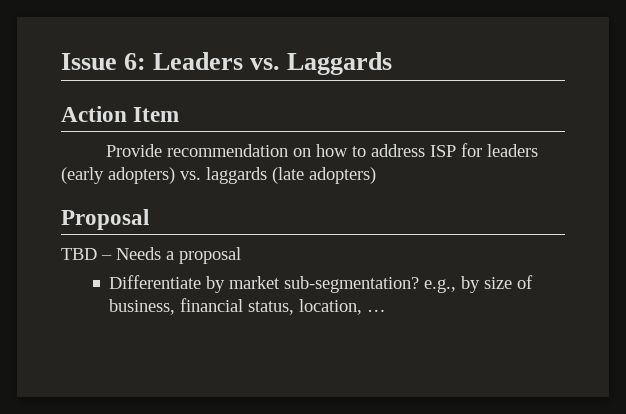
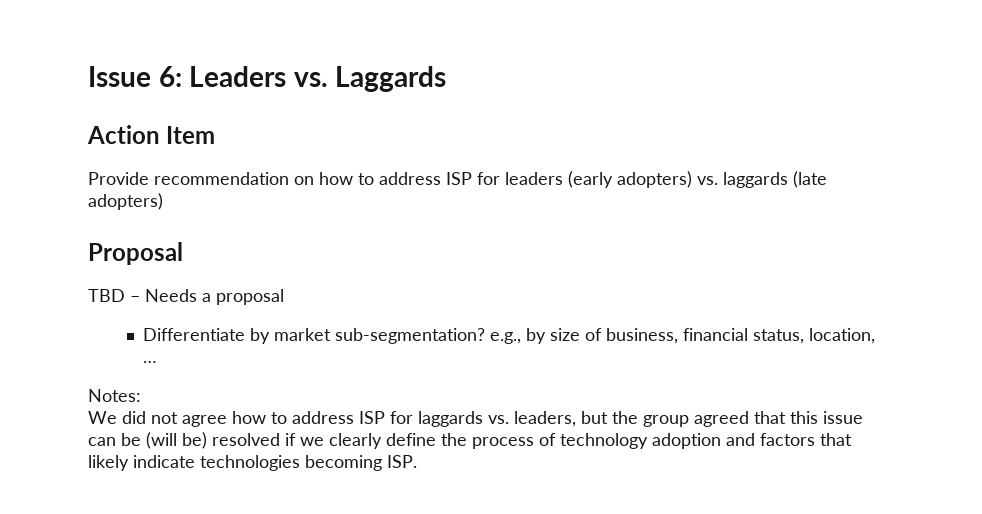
+ Notes:
+ We did not agree how to address ISP for laggards vs. leaders, but the group agreed that this issue can be (will be) resolved if we clearly define the process of technology adoption and factors that likely indicate technologies becoming ISP.

